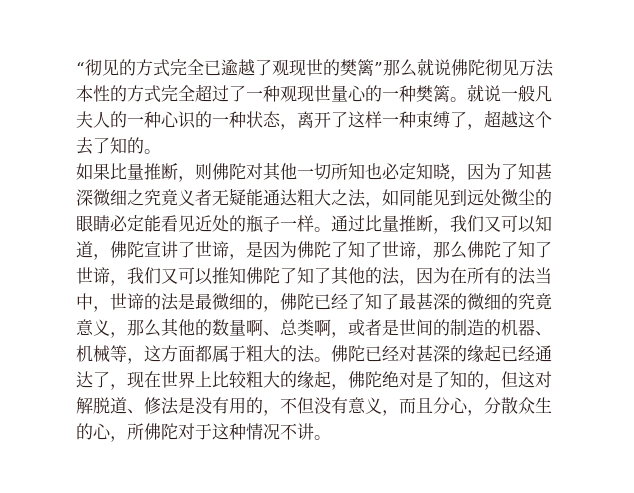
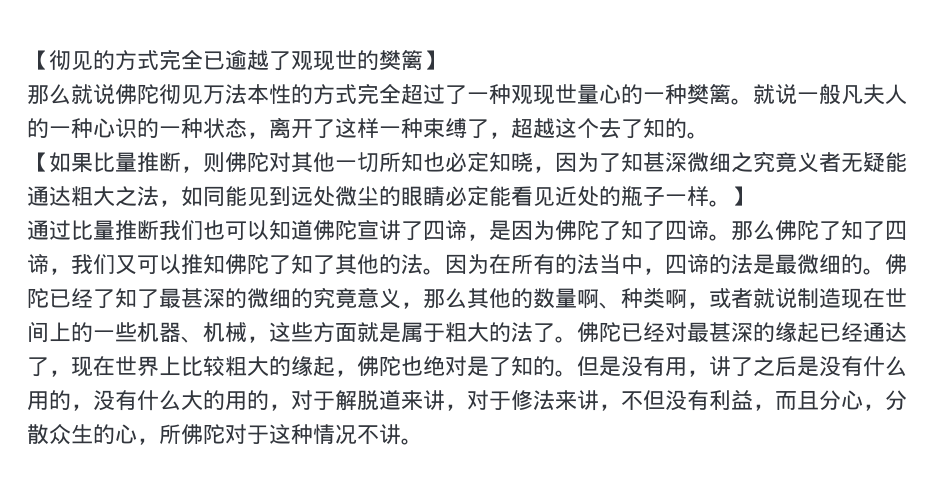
- “彻见的方式完全已逾越了观现世的樊篱”那么就说佛陀彻见万法本性的方式完全超过了一种观现世量心的一种樊篱。
+ 【彻见的方式完全已逾越了观现世的樊篱】
+ 那么就说佛陀彻见万法本性的方式完全超过了一种观现世量心的一种樊篱。
- 如果比量推断，则佛陀对其他一切所知也必定知晓，因为了知甚深微细之究竟义者无疑能通达粗大之法，如同能见到远处微尘的眼睛必定能看见近处的瓶子一样。通过比量推断，我们又可以知道，佛陀宣讲了世谛，是因为佛陀了知了世谛，那么佛陀了知了世谛，我们又可以推知佛陀了知了其他的法，因为在所有的法当中，世谛的法是最微细的，佛陀已经了知了最甚深的微细的究竟意义，那么其他的数量啊、总类啊，或者是世间的制造的机器、机械等，这方面都属于粗大的法。
+ 【如果比量推断，则佛陀对其他一切所知也必定知晓，因为了知甚深微细之究竟义者无疑能通达粗大之法，如同能见到远处微尘的眼睛必定能看见近处的瓶子一样。】
+ 通过比量推断我们也可以知道佛陀宣讲了四谛，是因为佛陀了知了四谛。那么佛陀了知了四谛，我们又可以推知佛陀了知了其他的法。因为在所有的法当中，四谛的法是最微细的。佛陀已经了知了最甚深的微细的究竟意义，那么其他的数量啊、种类啊，或者就说制造现在世间上的一些机器、机械，这些方面就是属于粗大的法了。
- 佛陀已经对甚深的缘起已经通达了，现在世界上比较粗大的缘起，佛陀绝对是了知的，但这对解脱道、修法是没有用的，不但没有意义，而且分心，分散众生的心，所佛陀对于这种情况不讲。
+ 佛陀已经对最甚深的缘起已经通达了，现在世界上比较粗大的缘起，佛陀也绝对是了知的。但是没有用，讲了之后是没有什么用的，没有什么大的用的，对于解脱道来讲，对于修法来讲，不但没有利益，而且分心，分散众生的心，所佛陀对于这种情况不讲。

